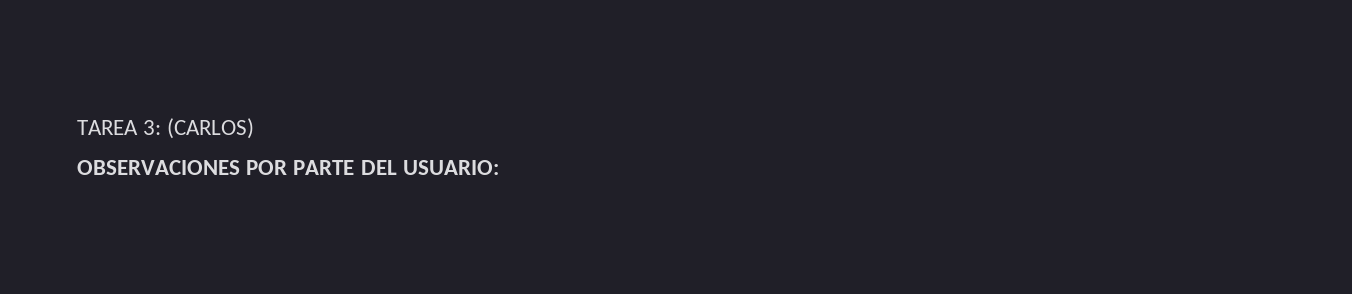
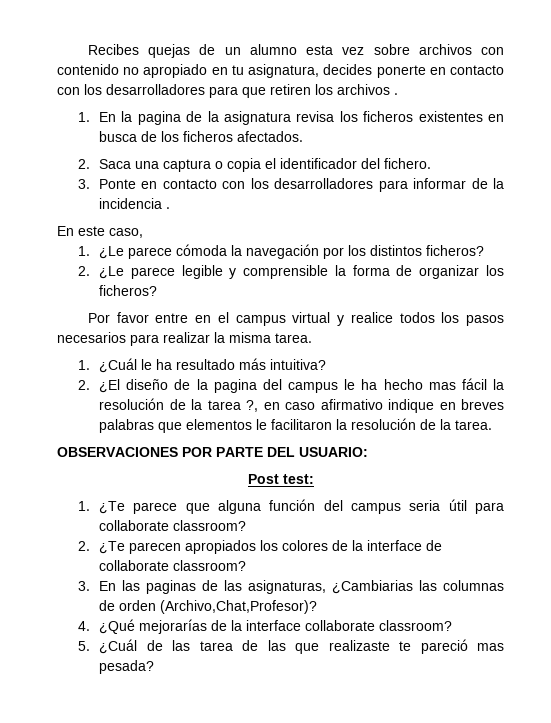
- TAREA 3: (CARLOS)
+ Recibes quejas de un alumno esta vez sobre archivos con contenido no apropiado en tu asignatura, decides ponerte en contacto con los desarrolladores para que retiren los archivos .
+ 1. En la pagina de la asignatura revisa los ficheros existentes en busca de los ficheros afectados.
+ 2. Saca una captura o copia el identificador del fichero.
+ 3. Ponte en contacto con los desarrolladores para informar de la incidencia .
+ En este caso,
+ 1. ¿Le parece cómoda la navegación por los distintos ficheros?
+ 2. ¿Le parece legible y comprensible la forma de organizar los ficheros?
+ Por favor entre en el campus virtual y realice todos los pasos necesarios para realizar la misma tarea.
+ 1. ¿Cuál le ha resultado más intuitiva?
+ 2. ¿El diseño de la pagina del campus le ha hecho mas fácil la resolución de la tarea ?, en caso afirmativo indique en breves palabras que elementos le facilitaron la resolución de la tarea.
+ Post test:
+ 1. ¿Te parece que alguna función del campus seria útil para collaborate classroom?
+ 2. ¿Te parecen apropiados los colores de la interface de collaborate classroom?
+ 3. En las paginas de las asignaturas, ¿Cambiarias las columnas de orden (Archivo,Chat,Profesor)?
+ 4. ¿Qué mejorarías de la interface collaborate classroom?
+ 5. ¿Cuál de las tarea de las que realizaste te pareció mas pesada?

